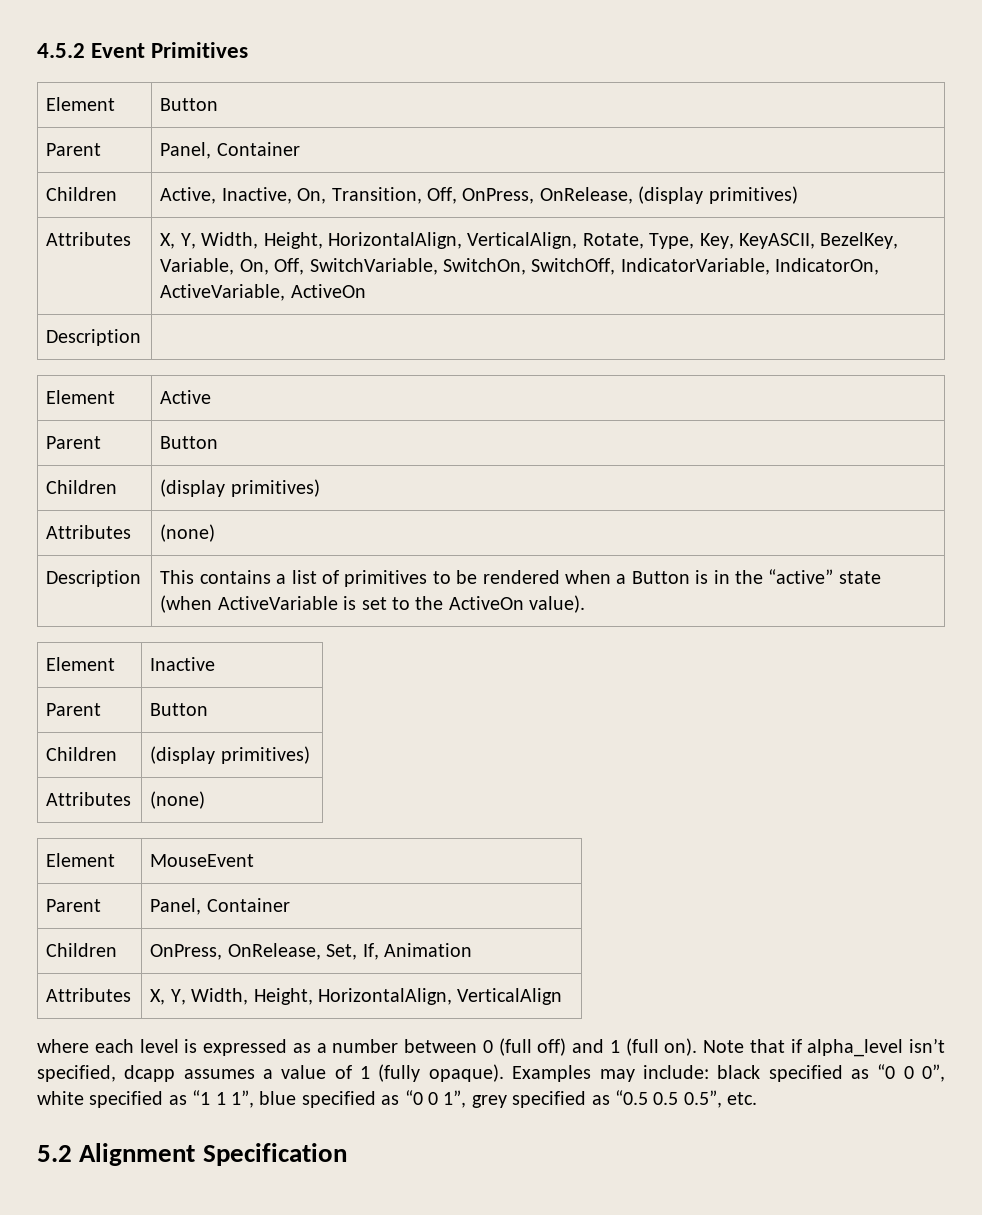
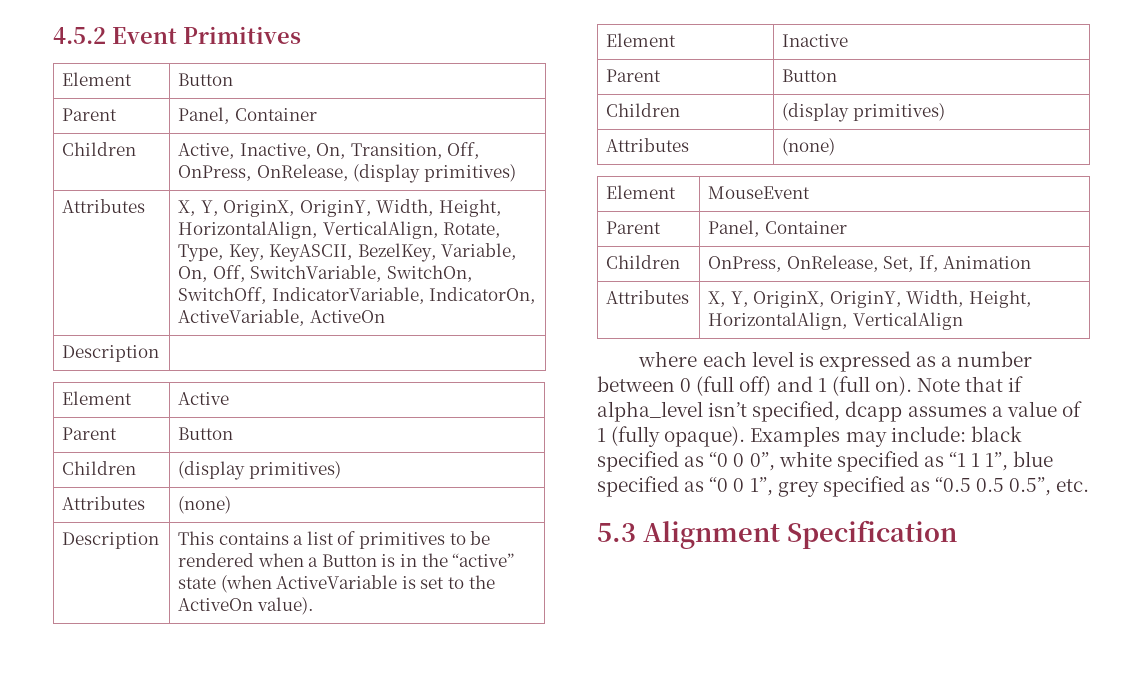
- Attributes | X, Y, Width, Height, HorizontalAlign, VerticalAlign, Rotate, Type, Key, KeyASCII, BezelKey, Variable, On, Off, SwitchVariable, SwitchOn, SwitchOff, IndicatorVariable, IndicatorOn, ActiveVariable, ActiveOn
+ Attributes | X, Y, OriginX, OriginY, Width, Height, HorizontalAlign, VerticalAlign, Rotate, Type, Key, KeyASCII, BezelKey, Variable, On, Off, SwitchVariable, SwitchOn, SwitchOff, IndicatorVariable, IndicatorOn, ActiveVariable, ActiveOn
- Attributes | X, Y, Width, Height, HorizontalAlign, VerticalAlign
+ Attributes | X, Y, OriginX, OriginY, Width, Height, HorizontalAlign, VerticalAlign
- 5.2 Alignment Specification
+ 5.3 Alignment Specification

